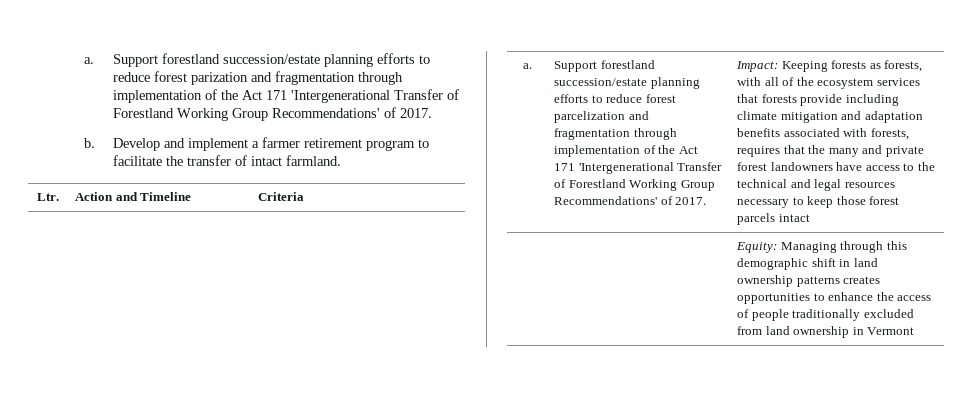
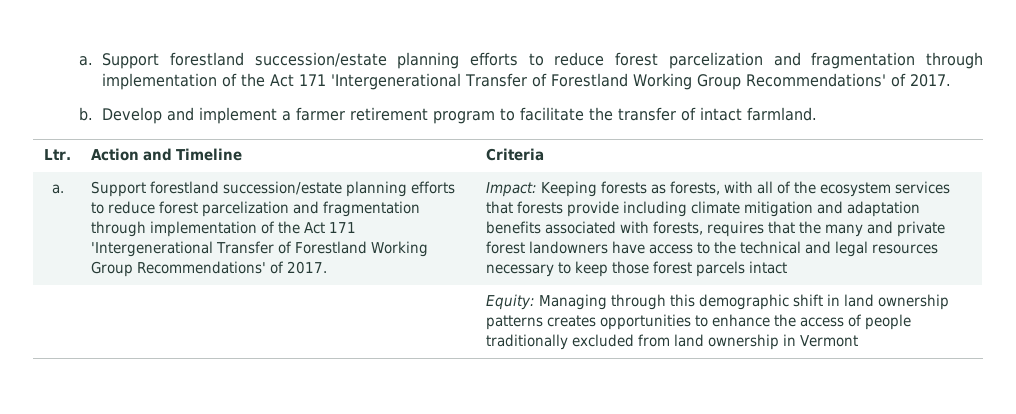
- a. Support forestland succession/estate planning efforts to reduce forest parization and fragmentation through implementation of the Act 171 'Intergenerational Transfer of Forestland Working Group Recommendations' of 2017.
+ a. Support forestland succession/estate planning efforts to reduce forest parcelization and fragmentation through implementation of the Act 171 'Intergenerational Transfer of Forestland Working Group Recommendations' of 2017.

